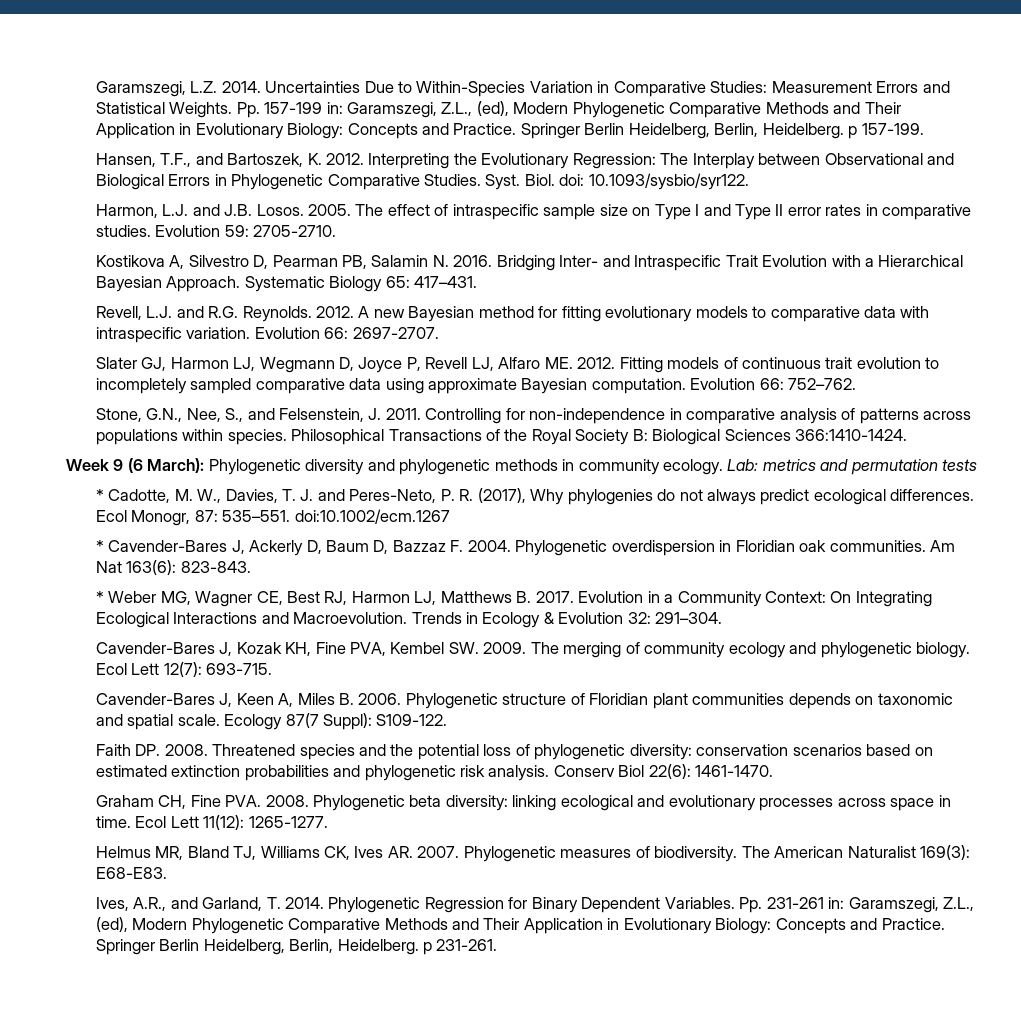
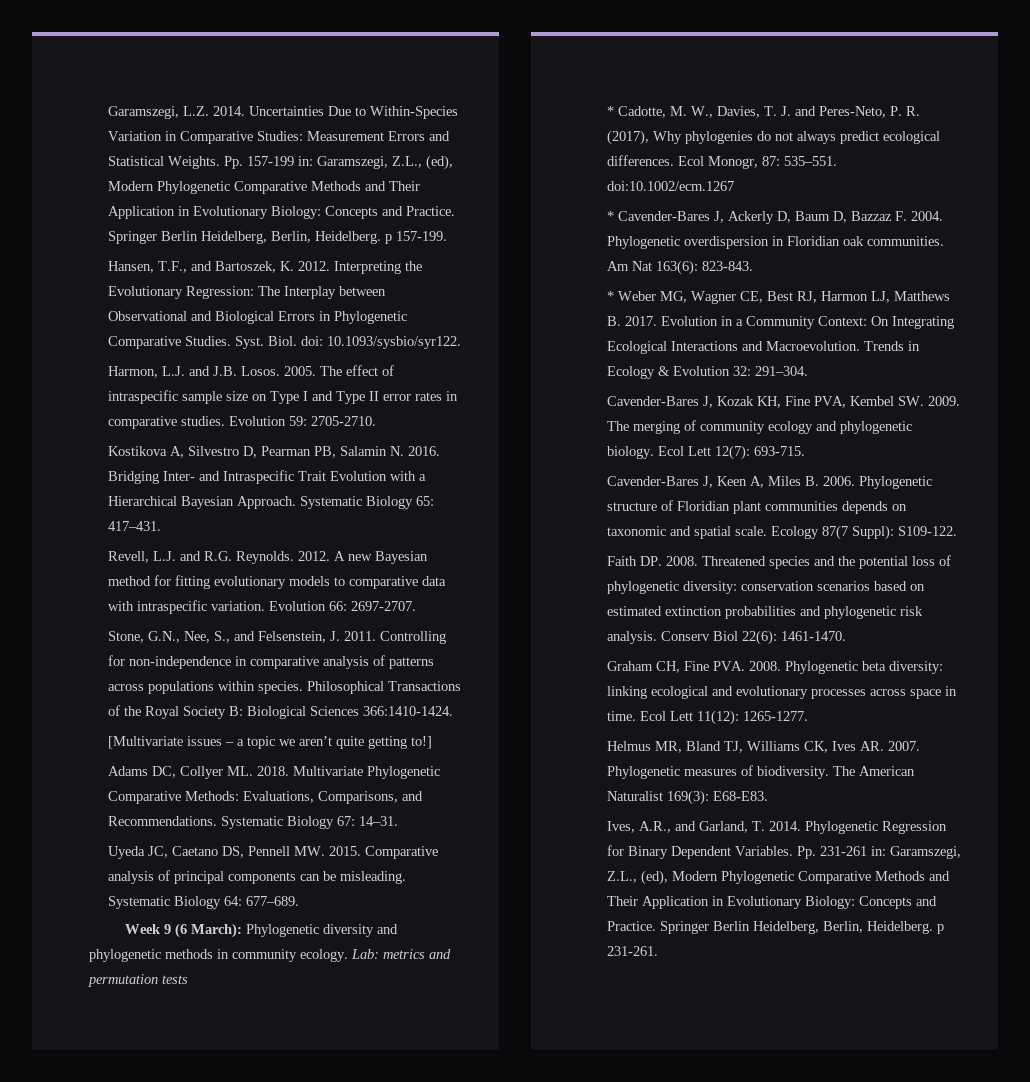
- Slater GJ, Harmon LJ, Wegmann D, Joyce P, Revell LJ, Alfaro ME. 2012. Fitting models of continuous trait evolution to incompletely sampled comparative data using approximate Bayesian computation. Evolution 66: 752–762.
+ [Multivariate issues – a topic we aren’t quite getting to!]
+ Adams DC, Collyer ML. 2018. Multivariate Phylogenetic Comparative Methods: Evaluations, Comparisons, and Recommendations. Systematic Biology 67: 14–31.
+ Uyeda JC, Caetano DS, Pennell MW. 2015. Comparative analysis of principal components can be misleading. Systematic Biology 64: 677–689.

